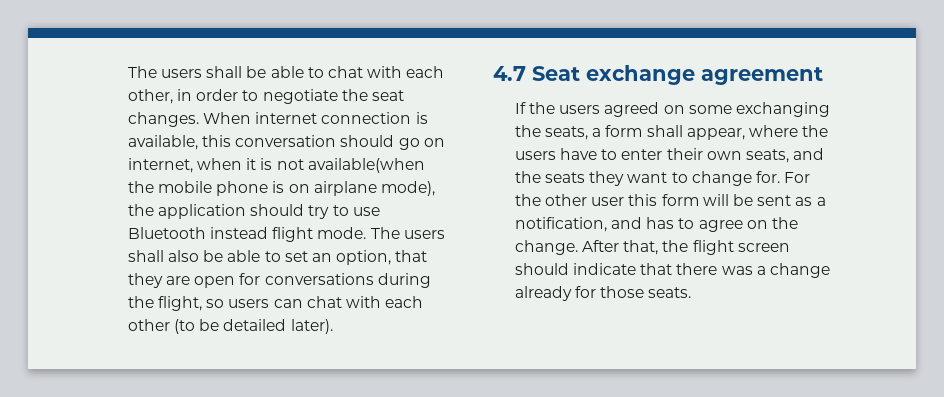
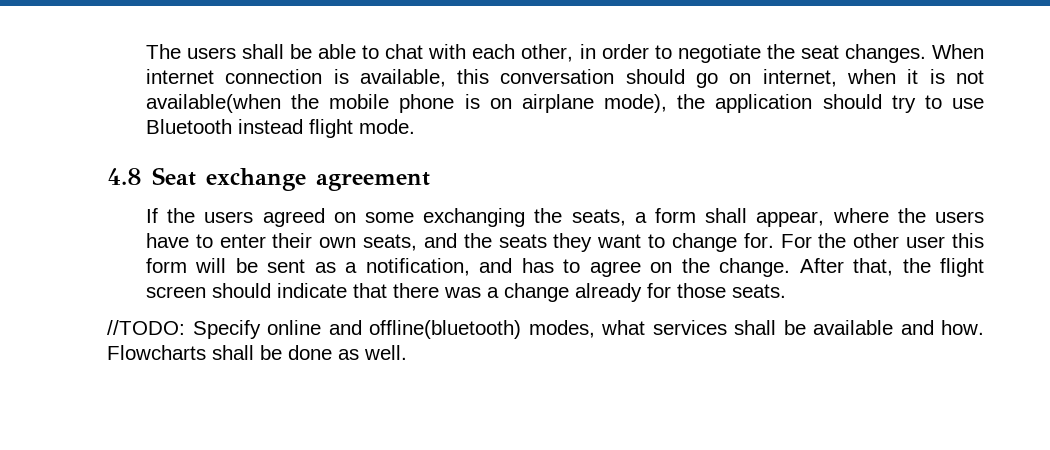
- When internet connection is available, this conversation should go on internet, when it is not available(when the mobile phone is on airplane mode), the application should try to use Bluetooth instead flight mode. The users shall also be able to set an option, that they are open for conversations during the flight, so users can chat with each other (to be detailed later).
- 4.7 Seat exchange agreement
+ When internet connection is available, this conversation should go on internet, when it is not available(when the mobile phone is on airplane mode), the application should try to use Bluetooth instead flight mode.
+ 4.8 Seat exchange agreement
+ //TODO: Specify online and offline(bluetooth) modes, what services shall be available and how. Flowcharts shall be done as well.

